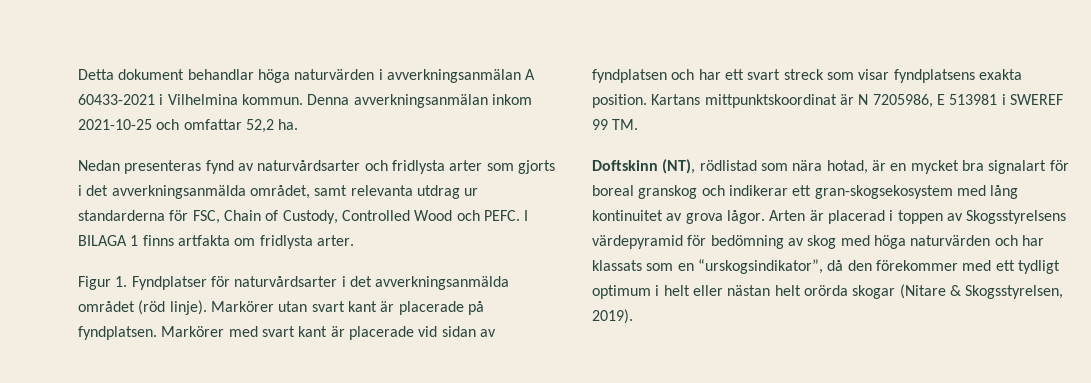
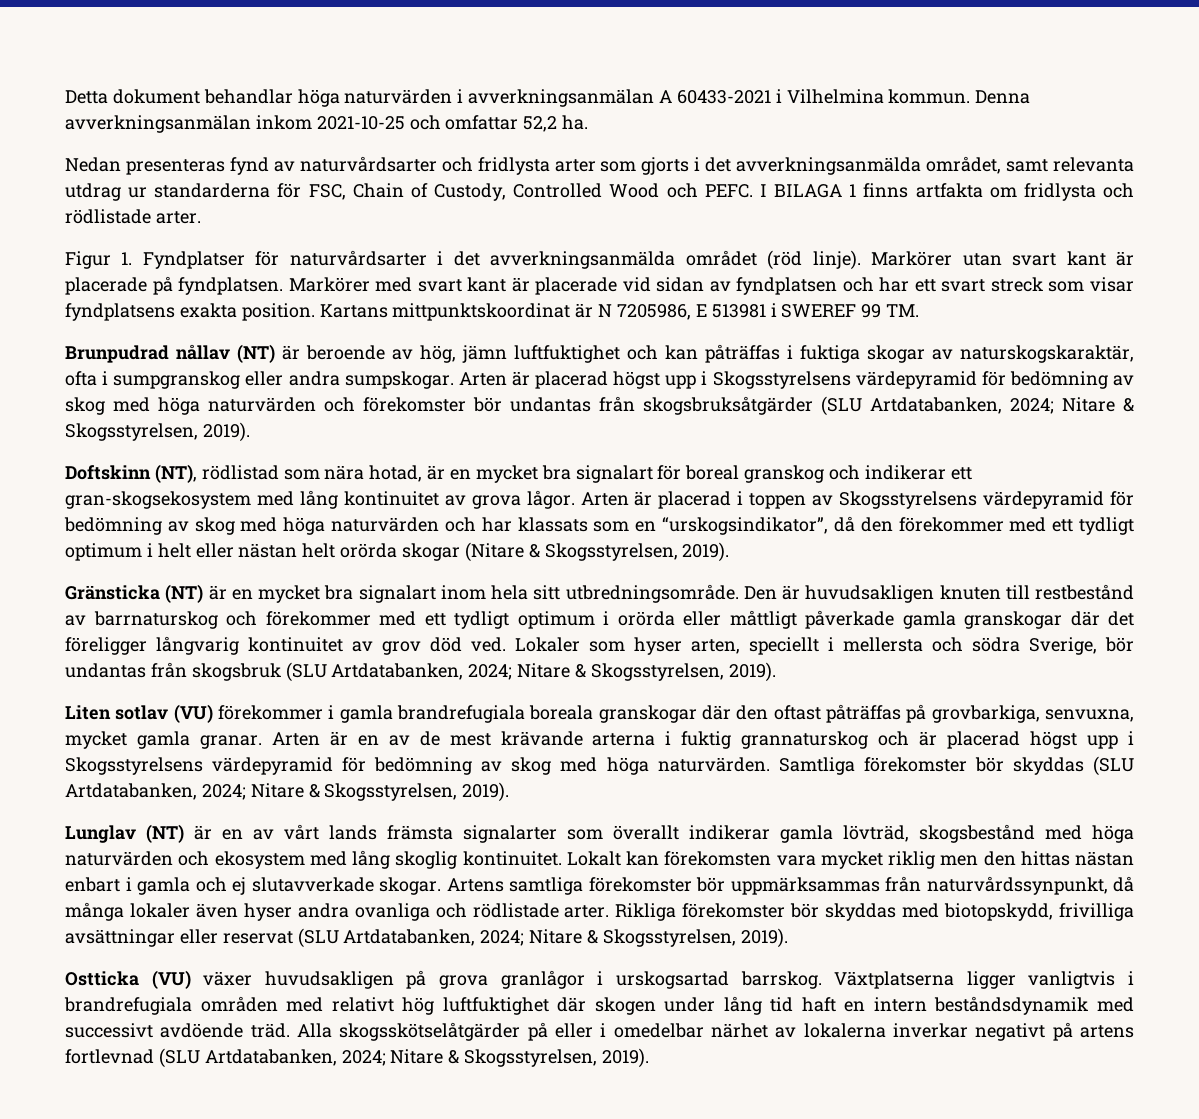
- I BILAGA 1 finns artfakta om fridlysta arter.
+ I BILAGA 1 finns artfakta om fridlysta och rödlistade arter.
+ Brunpudrad nållav (NT) är beroende av hög, jämn luftfuktighet och kan påträffas i fuktiga skogar av naturskogskaraktär, ofta i sumpgranskog eller andra sumpskogar. Arten är placerad högst upp i Skogsstyrelsens värdepyramid för bedömning av skog med höga naturvärden och förekomster bör undantas från skogsbruksåtgärder (SLU Artdatabanken, 2024; Nitare & Skogsstyrelsen, 2019).
+ Gränsticka (NT) är en mycket bra signalart inom hela sitt utbredningsområde. Den är huvudsakligen knuten till restbestånd av barrnaturskog och förekommer med ett tydligt optimum i orörda eller måttligt påverkade gamla granskogar där det föreligger långvarig kontinuitet av grov död ved. Lokaler som hyser arten, speciellt i mellersta och södra Sverige, bör undantas från skogsbruk (SLU Artdatabanken, 2024; Nitare & Skogsstyrelsen, 2019).
+ Liten sotlav (VU) förekommer i gamla brandrefugiala boreala granskogar där den oftast påträffas på grovbarkiga, senvuxna, mycket gamla granar. Arten är en av de mest krävande arterna i fuktig grannaturskog och är placerad högst upp i Skogsstyrelsens värdepyramid för bedömning av skog med höga naturvärden. Samtliga förekomster bör skyddas (SLU Artdatabanken, 2024; Nitare & Skogsstyrelsen, 2019).
+ Lunglav (NT) är en av vårt lands främsta signalarter som överallt indikerar gamla lövträd, skogsbestånd med höga naturvärden och ekosystem med lång skoglig kontinuitet. Lokalt kan förekomsten vara mycket riklig men den hittas nästan enbart i gamla och ej slutavverkade skogar. Artens samtliga förekomster bör uppmärksammas från naturvårdssynpunkt, då många lokaler även hyser andra ovanliga och rödlistade arter. Rikliga förekomster bör skyddas med biotopskydd, frivilliga avsättningar eller reservat (SLU Artdatabanken, 2024; Nitare & Skogsstyrelsen, 2019).
+ Ostticka (VU) växer huvudsakligen på grova granlågor i urskogsartad barrskog. Växtplatserna ligger vanligtvis i brandrefugiala områden med relativt hög luftfuktighet där skogen under lång tid haft en intern beståndsdynamik med successivt avdöende träd. Alla skogsskötselåtgärder på eller i omedelbar närhet av lokalerna inverkar negativt på artens fortlevnad (SLU Artdatabanken, 2024; Nitare & Skogsstyrelsen, 2019).

